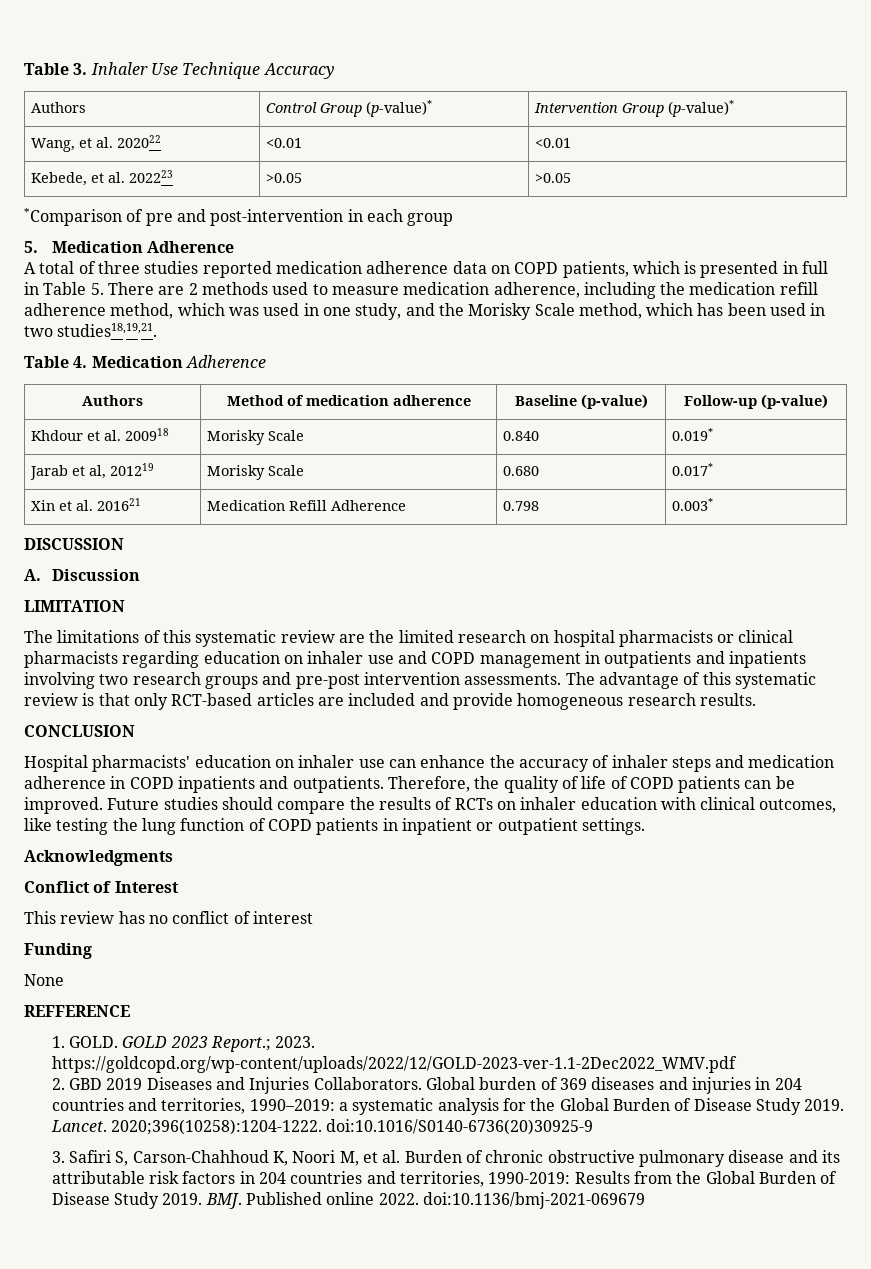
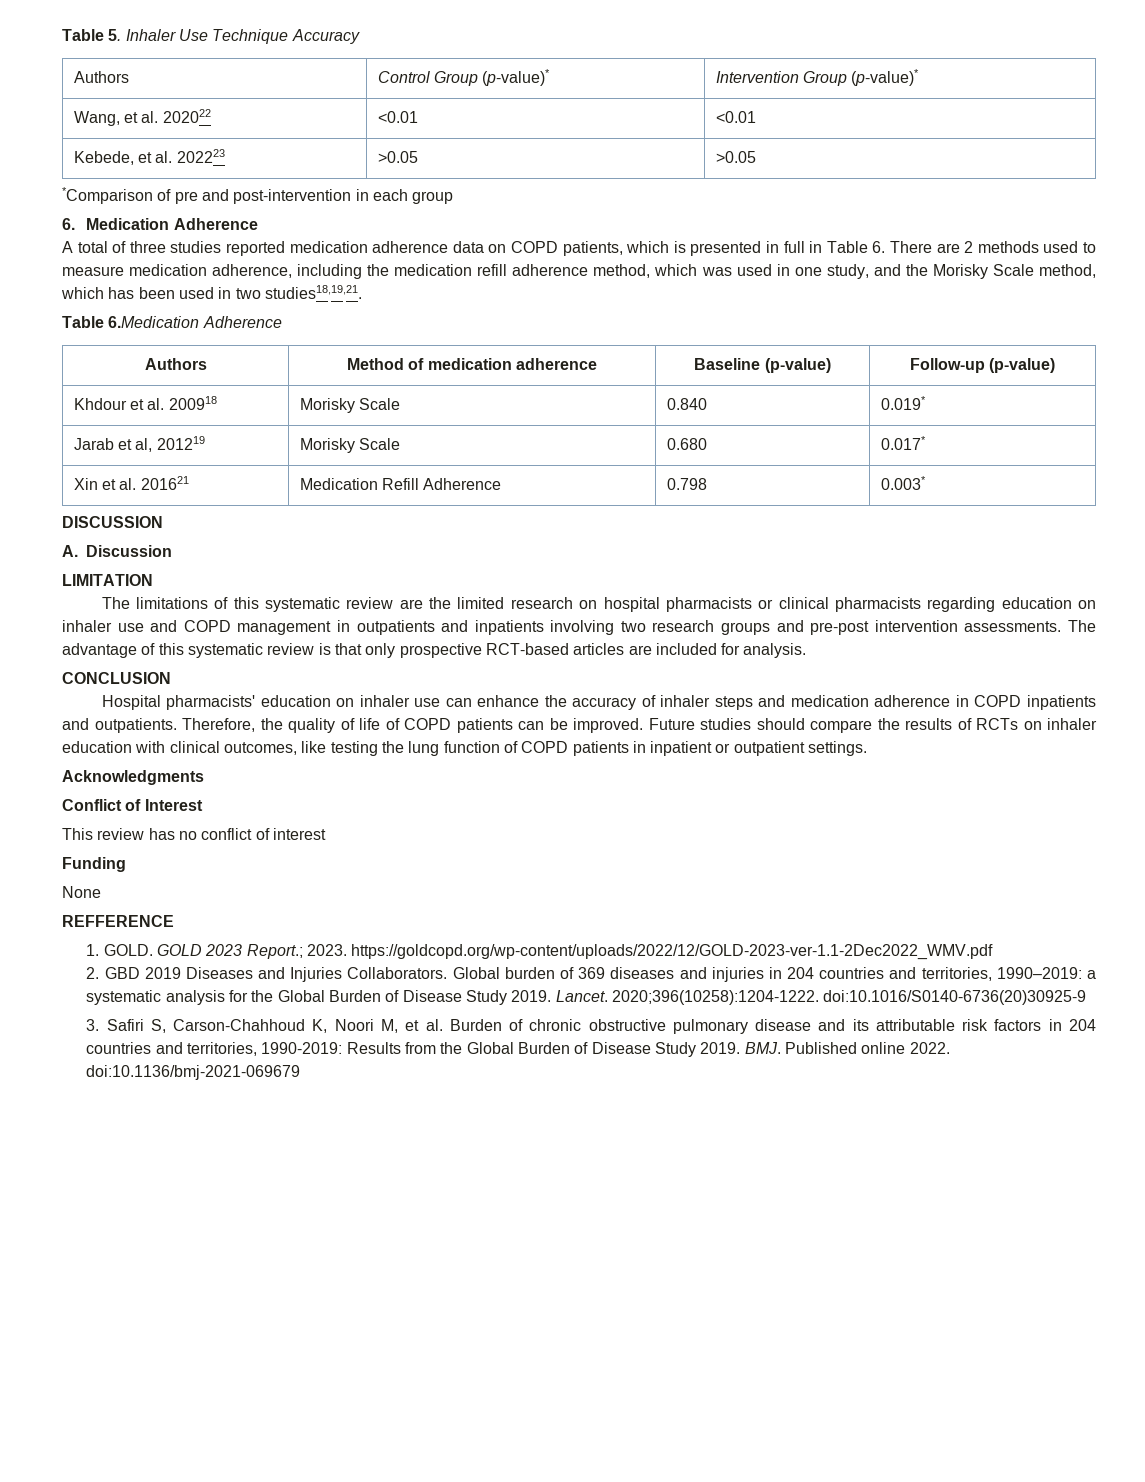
- Table 3. Inhaler Use Technique Accuracy
+ Table 5. Inhaler Use Technique Accuracy
- 5. Medication Adherence
+ 6. Medication Adherence
- A total of three studies reported medication adherence data on COPD patients, which is presented in full in Table 5. There are 2 methods used to measure medication adherence, including the medication refill adherence method, which was used in one study, and the Morisky Scale method, which has been used in two studies18,19,21.
+ A total of three studies reported medication adherence data on COPD patients, which is presented in full in Table 6. There are 2 methods used to measure medication adherence, including the medication refill adherence method, which was used in one study, and the Morisky Scale method, which has been used in two studies18,19,21.
- Table 4. Medication Adherence
+ Table 6.Medication Adherence
- The advantage of this systematic review is that only RCT-based articles are included and provide homogeneous research results.
+ The advantage of this systematic review is that only prospective RCT-based articles are included for analysis.

